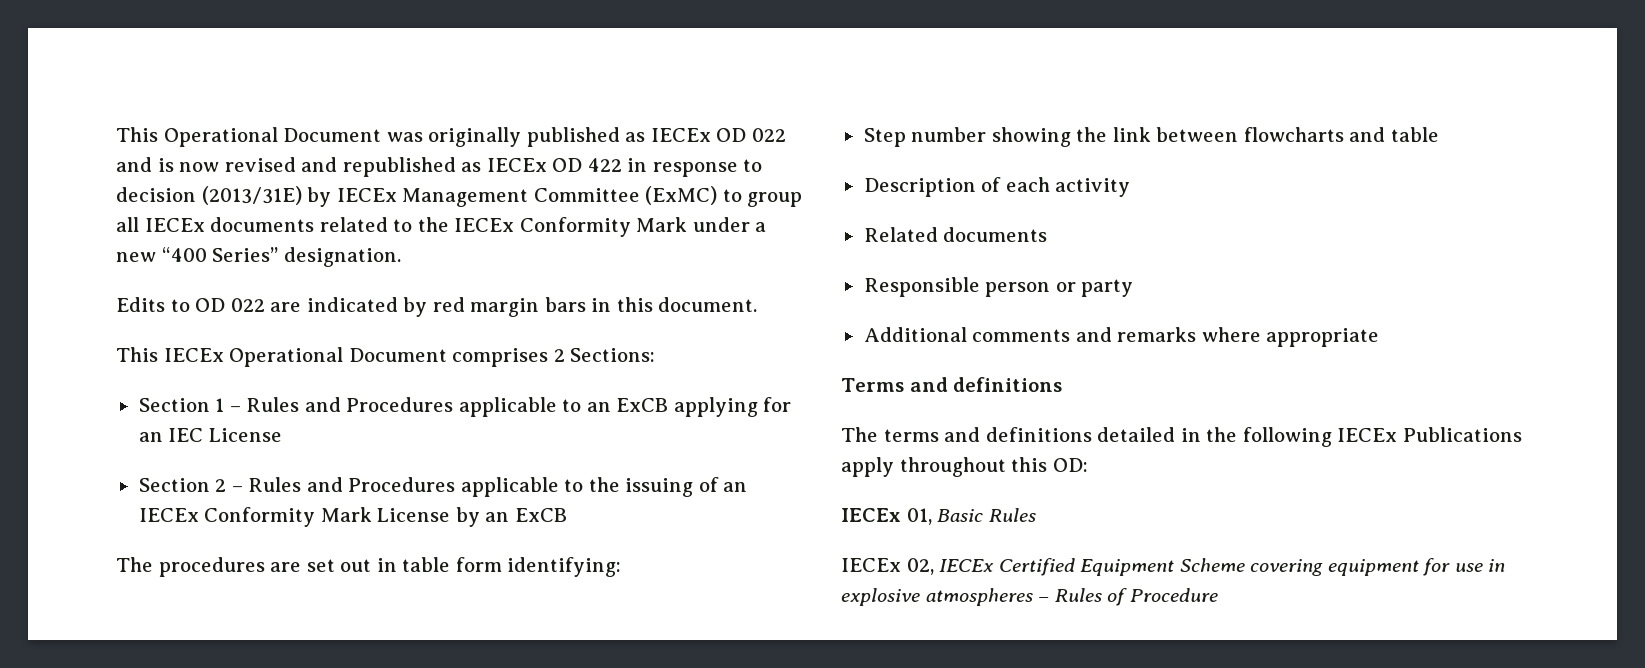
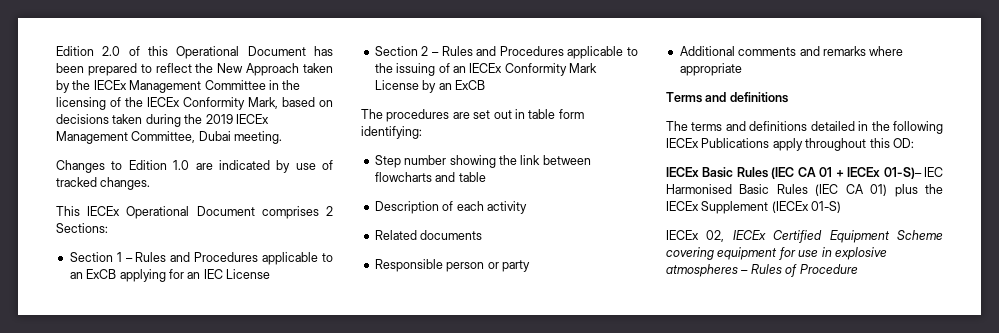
- This Operational Document was originally published as IECEx OD 022 and is now revised and republished as IECEx OD 422 in response to decision (2013/31E) by IECEx Management Committee (ExMC) to group all IECEx documents related to the IECEx Conformity Mark under a new “400 Series” designation.
- Edits to OD 022 are indicated by red margin bars in this document.
+ Edition 2.0 of this Operational Document has been prepared to reflect the New Approach taken by the IECEx Management Committee in the licensing of the IECEx Conformity Mark, based on decisions taken during the 2019 IECEx Management Committee, Dubai meeting.
+ Changes to Edition 1.0 are indicated by use of tracked changes.
- IECEx 01, Basic Rules
+ IECEx Basic Rules (IEC CA 01 + IECEx 01-S)– IEC Harmonised Basic Rules (IEC CA 01) plus the IECEx Supplement (IECEx 01-S)

